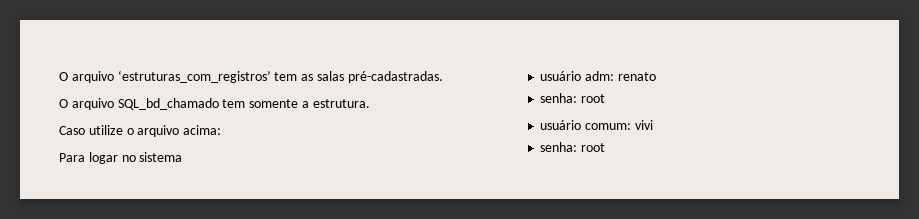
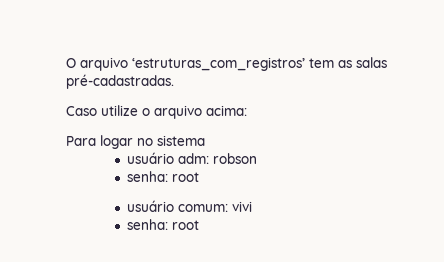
- O arquivo SQL_bd_chamado tem somente a estrutura.
- usuário adm: renato
+ usuário adm: robson

